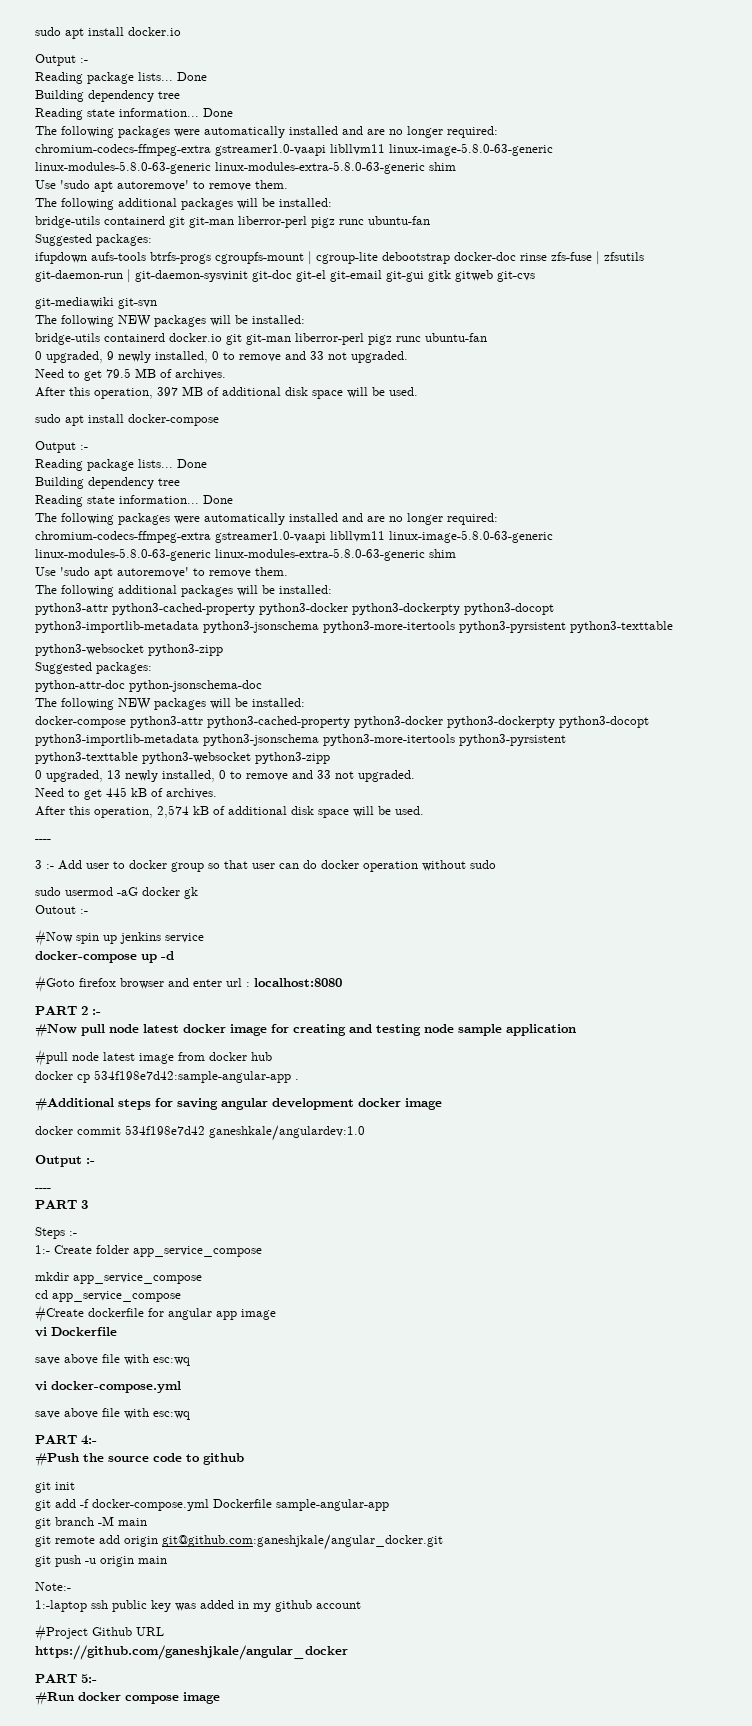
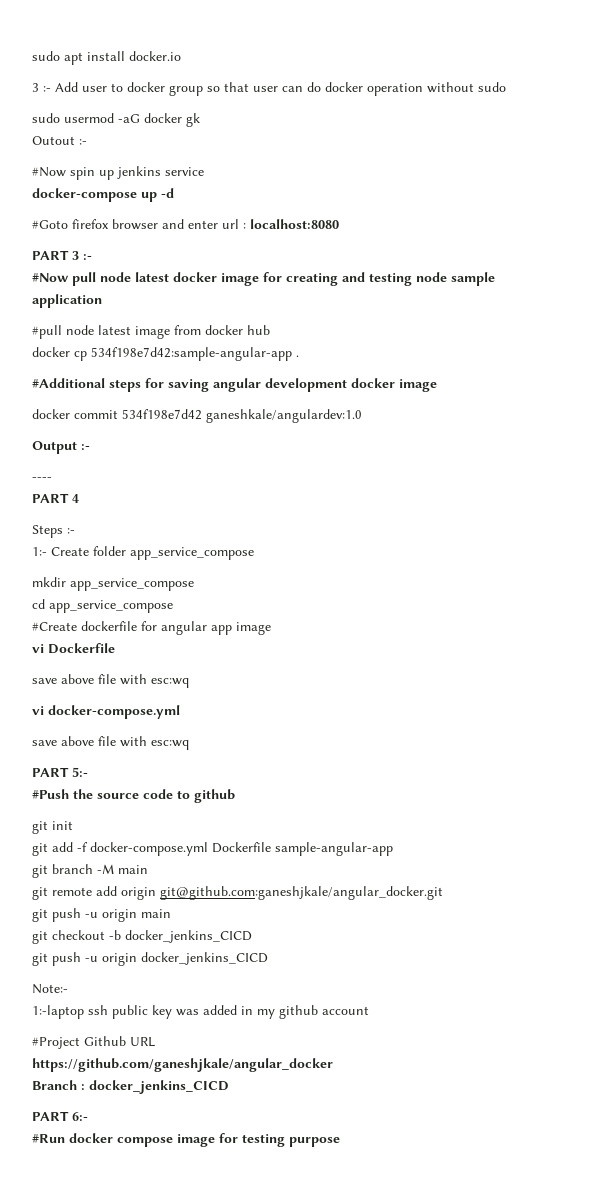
  sudo apt install docker.io
- Output :-
- Reading package lists... Done
- Building dependency tree
- Reading state information... Done
- The following packages were automatically installed and are no longer required:
- chromium-codecs-ffmpeg-extra gstreamer1.0-vaapi libllvm11 linux-image-5.8.0-63-generic linux-modules-5.8.0-63-generic linux-modules-extra-5.8.0-63-generic shim
- Use 'sudo apt autoremove' to remove them.
- The following additional packages will be installed:
- bridge-utils containerd git git-man liberror-perl pigz runc ubuntu-fan
- Suggested packages:
- ifupdown aufs-tools btrfs-progs cgroupfs-mount | cgroup-lite debootstrap docker-doc rinse zfs-fuse | zfsutils git-daemon-run | git-daemon-sysvinit git-doc git-el git-email git-gui gitk gitweb git-cvs
- git-mediawiki git-svn
- The following NEW packages will be installed:
- bridge-utils containerd docker.io git git-man liberror-perl pigz runc ubuntu-fan
- 0 upgraded, 9 newly installed, 0 to remove and 33 not upgraded.
- Need to get 79.5 MB of archives.
- After this operation, 397 MB of additional disk space will be used.
- sudo apt install docker-compose
- Output :-
- Reading package lists... Done
- Building dependency tree
- Reading state information... Done
- The following packages were automatically installed and are no longer required:
- chromium-codecs-ffmpeg-extra gstreamer1.0-vaapi libllvm11 linux-image-5.8.0-63-generic linux-modules-5.8.0-63-generic linux-modules-extra-5.8.0-63-generic shim
- Use 'sudo apt autoremove' to remove them.
- The following additional packages will be installed:
- python3-attr python3-cached-property python3-docker python3-dockerpty python3-docopt python3-importlib-metadata python3-jsonschema python3-more-itertools python3-pyrsistent python3-texttable
- python3-websocket python3-zipp
- Suggested packages:
- python-attr-doc python-jsonschema-doc
- The following NEW packages will be installed:
- docker-compose python3-attr python3-cached-property python3-docker python3-dockerpty python3-docopt python3-importlib-metadata python3-jsonschema python3-more-itertools python3-pyrsistent
- python3-texttable python3-websocket python3-zipp
- 0 upgraded, 13 newly installed, 0 to remove and 33 not upgraded.
- Need to get 445 kB of archives.
- After this operation, 2,574 kB of additional disk space will be used.
- ----
- PART 2 :-
+ PART 3 :-
- PART 3
+ PART 4
- PART 4:-
+ PART 5:-
+ git checkout -b docker_jenkins_CICD
+ git push -u origin docker_jenkins_CICD
- PART 5:-
+ Branch : docker_jenkins_CICD
+ PART 6:-
- #Run docker compose image
+ #Run docker compose image for testing purpose

